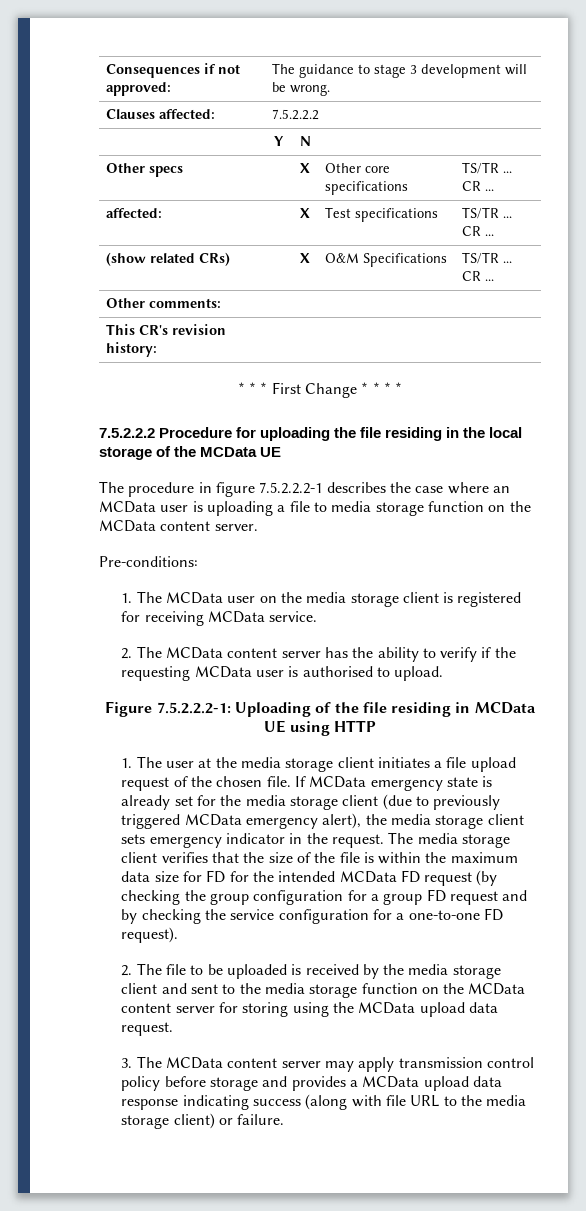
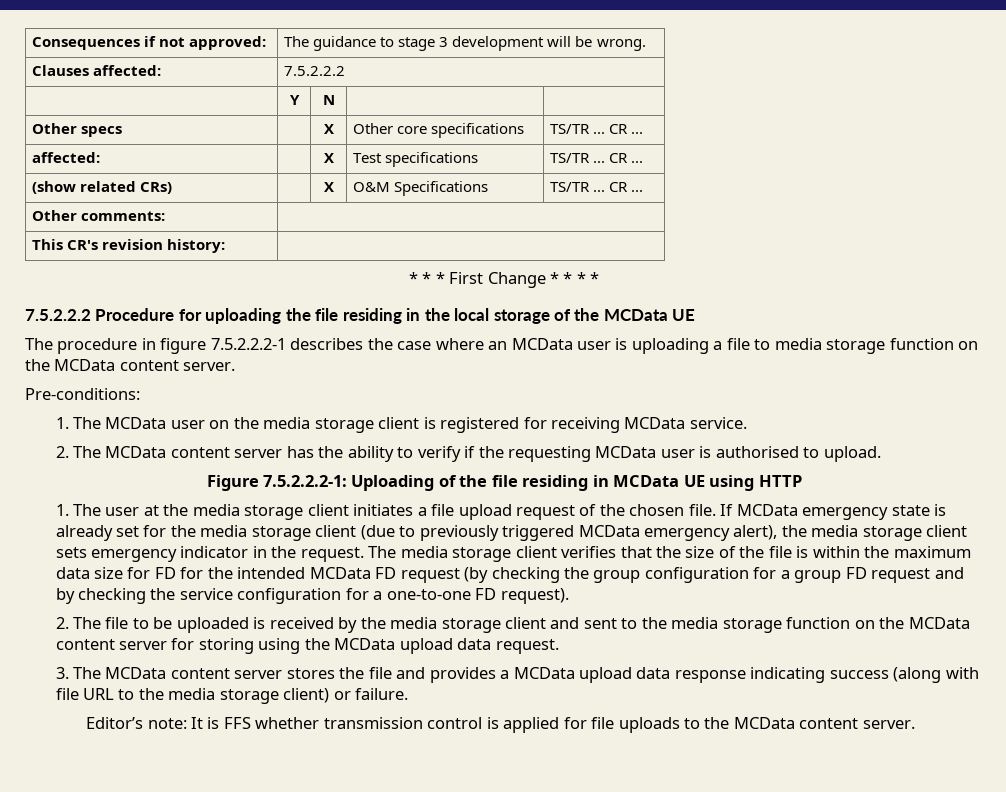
- 3. The MCData content server may apply transmission control policy before storage and provides a MCData upload data response indicating success (along with file URL to the media storage client) or failure.
+ 3. The MCData content server stores the file and provides a MCData upload data response indicating success (along with file URL to the media storage client) or failure.
+ Editor’s note: It is FFS whether transmission control is applied for file uploads to the MCData content server.

